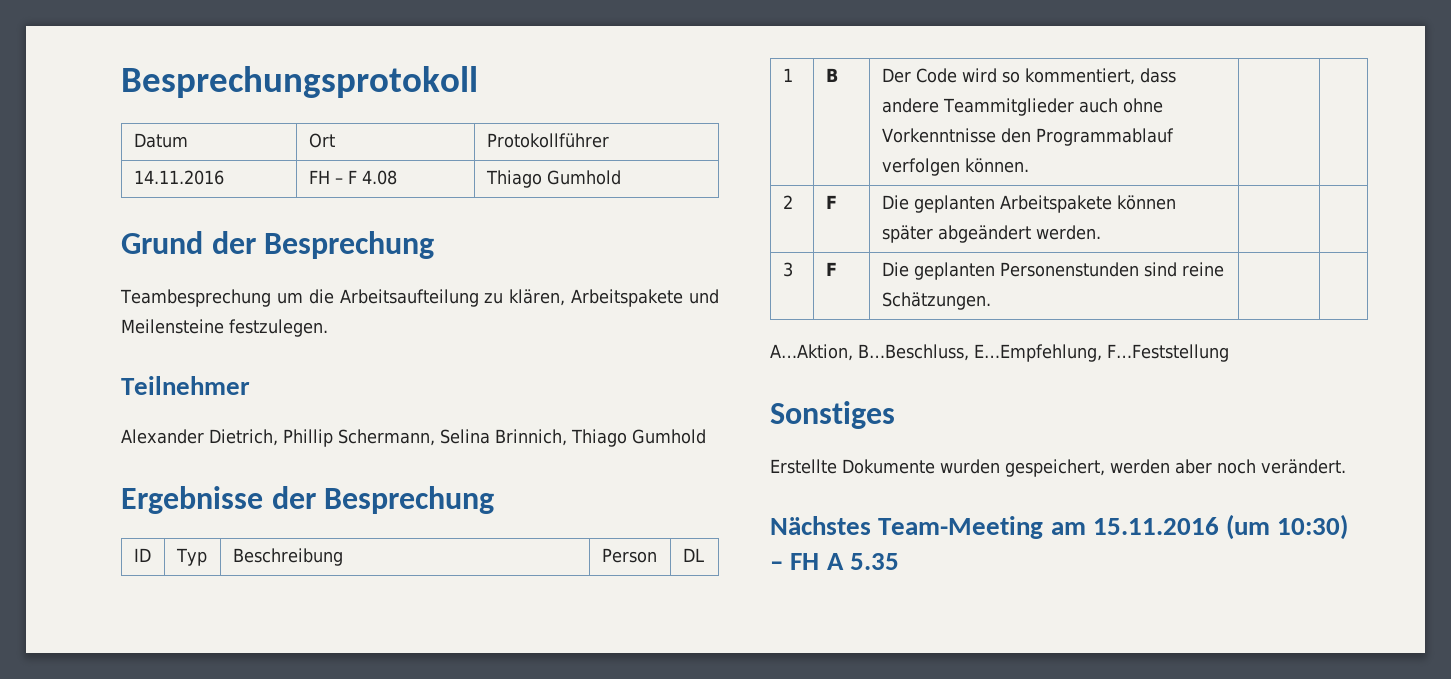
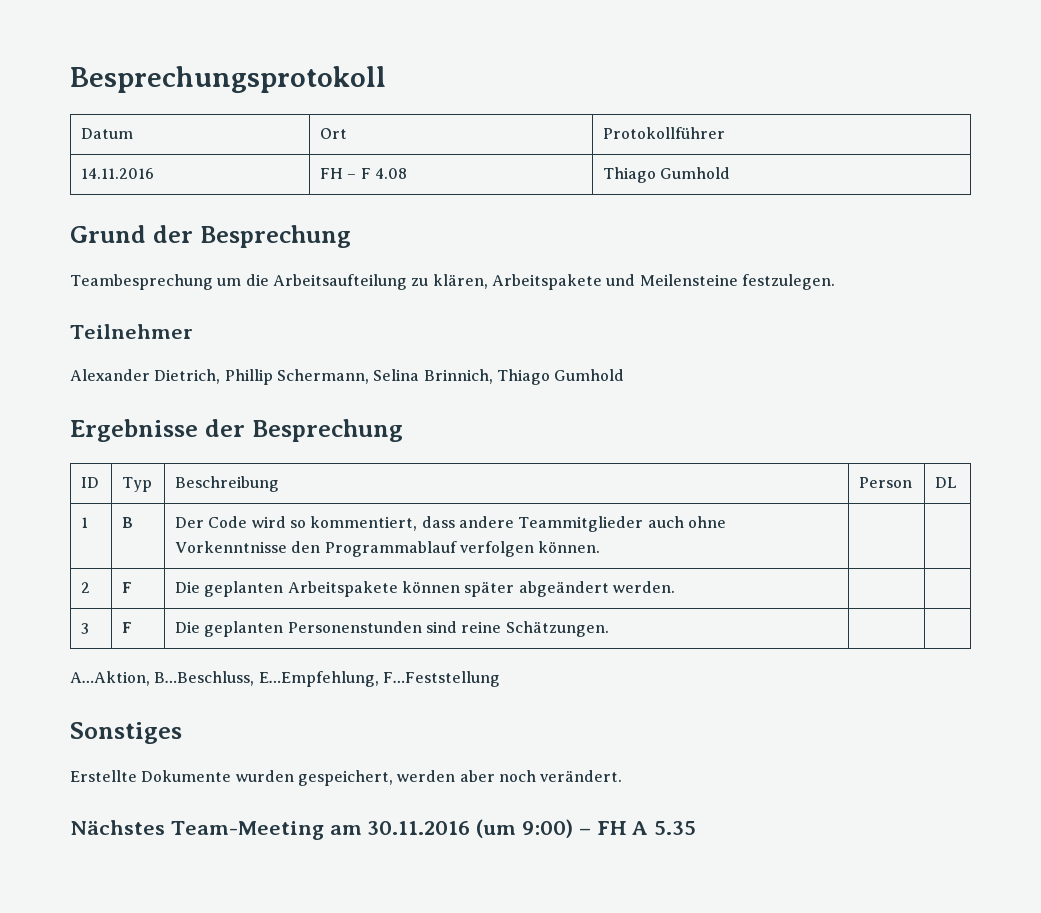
- Nächstes Team-Meeting am 15.11.2016 (um 10:30) – FH A 5.35
+ Nächstes Team-Meeting am 30.11.2016 (um 9:00) – FH A 5.35

